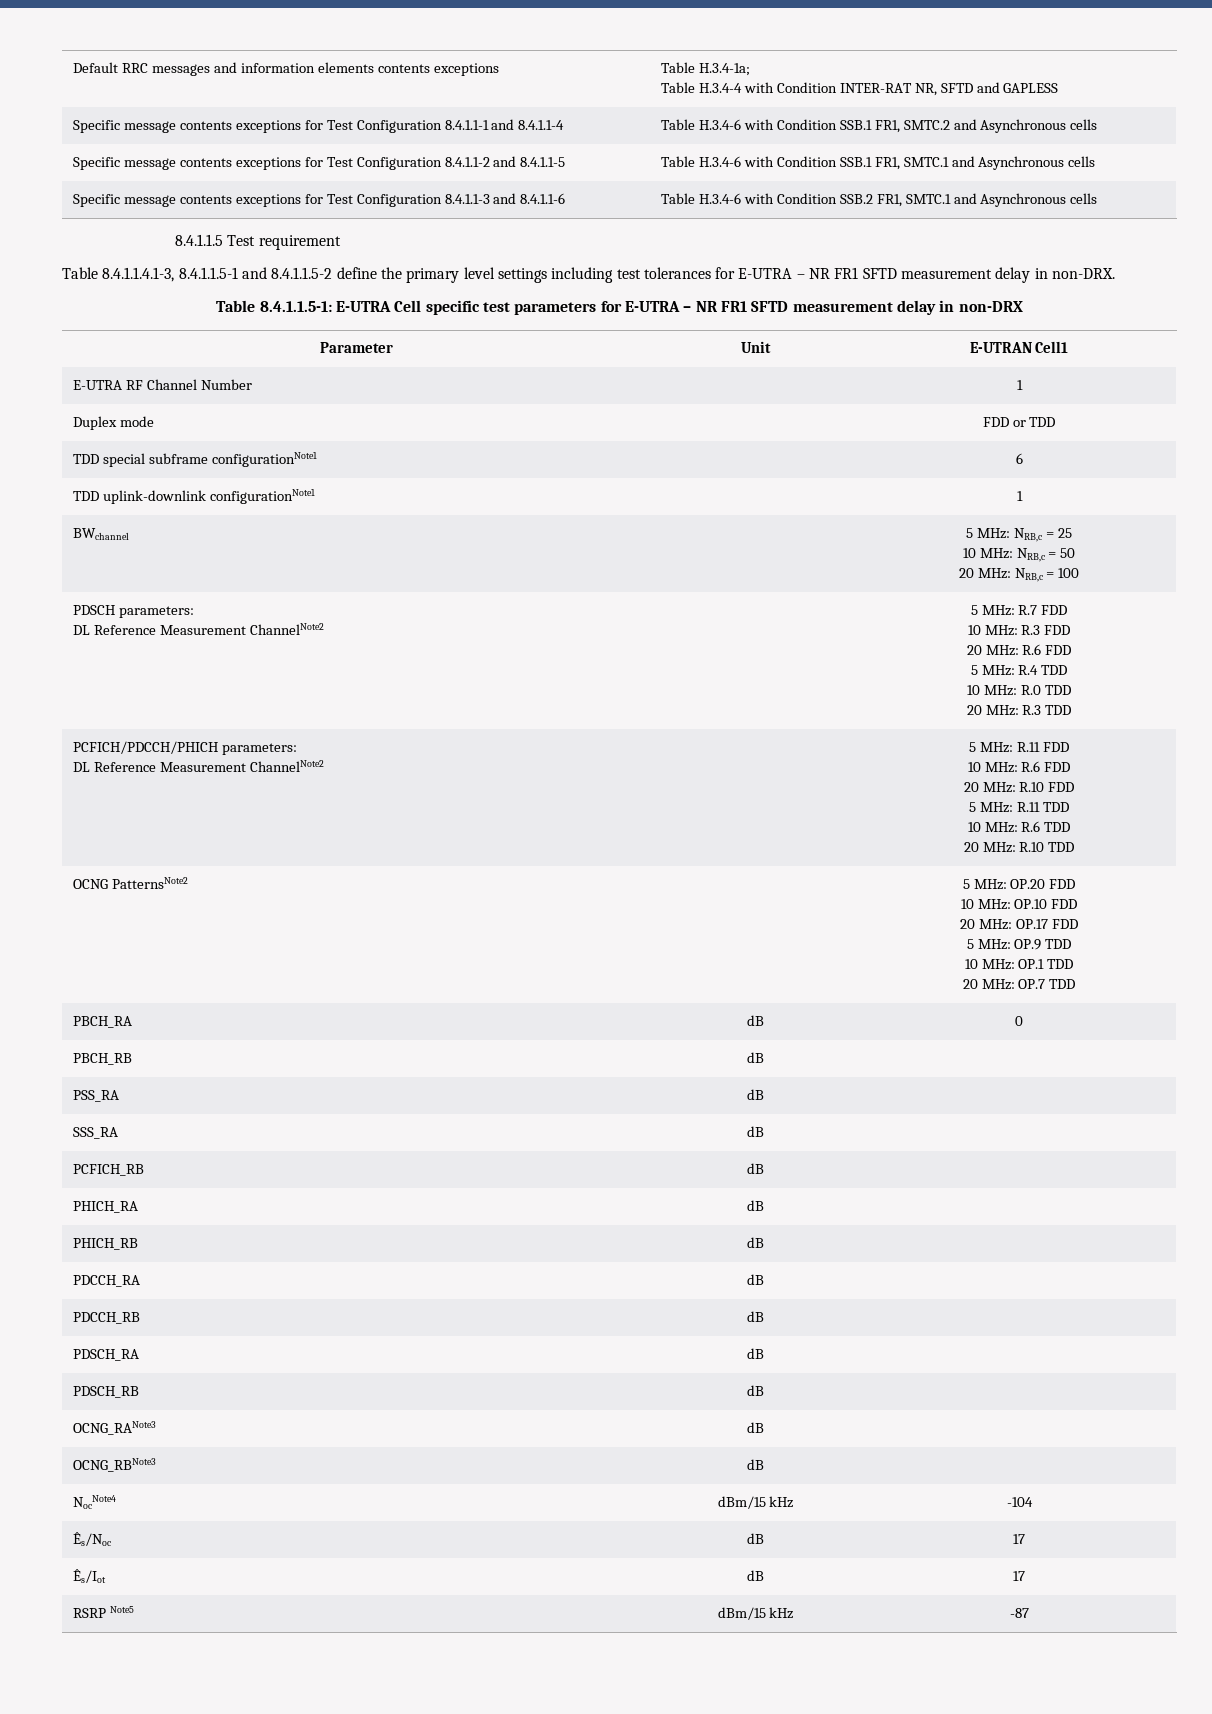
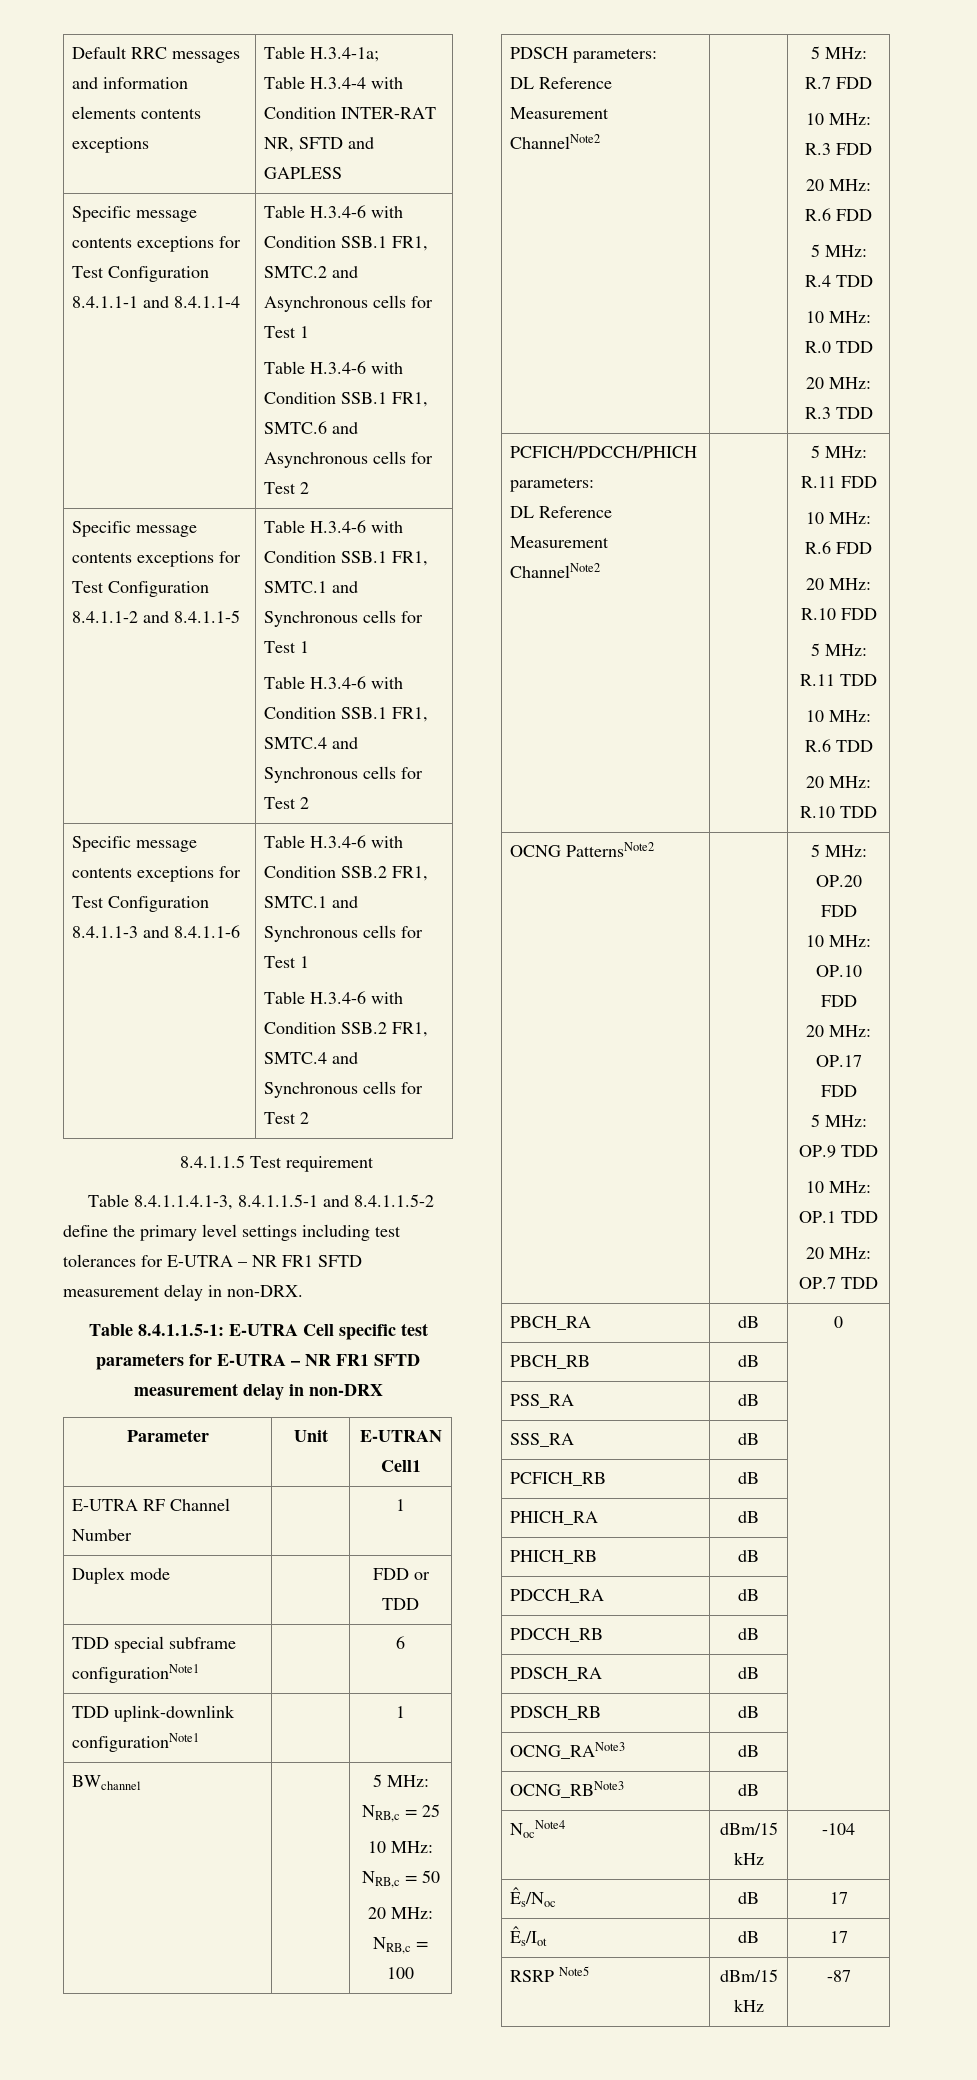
- Specific message contents exceptions for Test Configuration 8.4.1.1-1 and 8.4.1.1-4 | Table H.3.4-6 with Condition SSB.1 FR1, SMTC.2 and Asynchronous cells
+ Specific message contents exceptions for Test Configuration 8.4.1.1-1 and 8.4.1.1-4 | Table H.3.4-6 with Condition SSB.1 FR1, SMTC.2 and Asynchronous cells for Test 1
+ Table H.3.4-6 with Condition SSB.1 FR1, SMTC.6 and Asynchronous cells for Test 2
- Specific message contents exceptions for Test Configuration 8.4.1.1-2 and 8.4.1.1-5 | Table H.3.4-6 with Condition SSB.1 FR1, SMTC.1 and Asynchronous cells
+ Specific message contents exceptions for Test Configuration 8.4.1.1-2 and 8.4.1.1-5 | Table H.3.4-6 with Condition SSB.1 FR1, SMTC.1 and Synchronous cells for Test 1
+ Table H.3.4-6 with Condition SSB.1 FR1, SMTC.4 and Synchronous cells for Test 2
- Specific message contents exceptions for Test Configuration 8.4.1.1-3 and 8.4.1.1-6 | Table H.3.4-6 with Condition SSB.2 FR1, SMTC.1 and Asynchronous cells
+ Specific message contents exceptions for Test Configuration 8.4.1.1-3 and 8.4.1.1-6 | Table H.3.4-6 with Condition SSB.2 FR1, SMTC.1 and Synchronous cells for Test 1
+ Table H.3.4-6 with Condition SSB.2 FR1, SMTC.4 and Synchronous cells for Test 2

